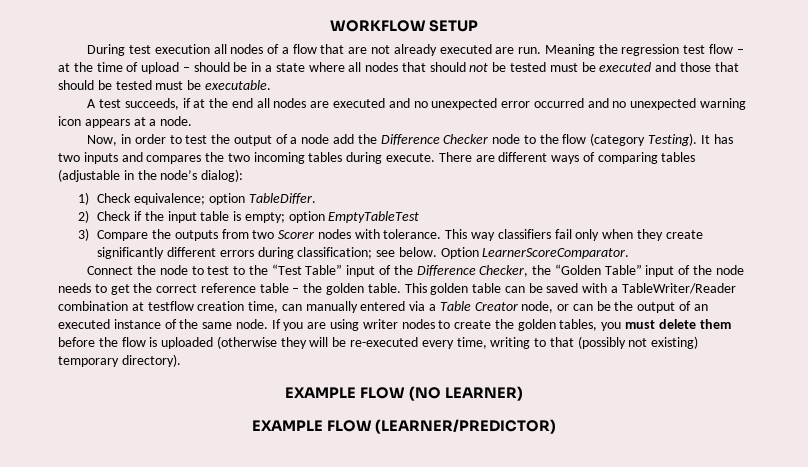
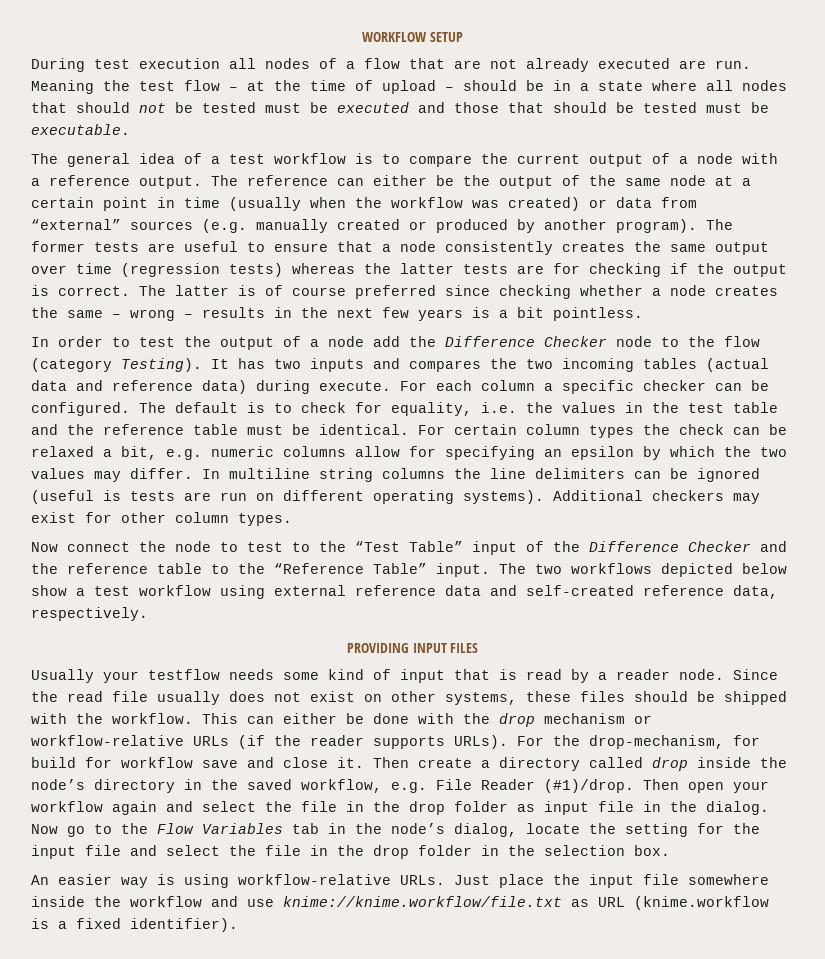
- Meaning the regression test flow – at the time of upload – should be in a state where all nodes that should not be tested must be executed and those that should be tested must be executable.
+ Meaning the test flow – at the time of upload – should be in a state where all nodes that should not be tested must be executed and those that should be tested must be executable.
- A test succeeds, if at the end all nodes are executed and no unexpected error occurred and no unexpected warning icon appears at a node.
- Now, in order to test the output of a node add the Difference Checker node to the flow (category Testing).
+ The general idea of a test workflow is to compare the current output of a node with a reference output. The reference can either be the output of the same node at a certain point in time (usually when the workflow was created) or data from “external” sources (e.g. manually created or produced by another program). The former tests are useful to ensure that a node consistently creates the same output over time (regression tests) whereas the latter tests are for checking if the output is correct. The latter is of course preferred since checking whether a node creates the same – wrong – results in the next few years is a bit pointless.
+ In order to test the output of a node add the Difference Checker node to the flow (category Testing).
- It has two inputs and compares the two incoming tables during execute. There are different ways of comparing tables (adjustable in the node’s dialog):
- 1) Check equivalence; option TableDiffer.
- 2) Check if the input table is empty; option EmptyTableTest
- 3) Compare the outputs from two Scorer nodes with tolerance. This way classifiers fail only when they create significantly different errors during classification; see below. Option LearnerScoreComparator.
- Connect the node to test to the “Test Table” input of the Difference Checker, the “Golden Table” input of the node needs to get the correct reference table – the golden table. This golden table can be saved with a TableWriter/Reader combination at testflow creation time, can manually entered via a Table Creator node, or can be the output of an executed instance of the same node. If you are using writer nodes to create the golden tables, you must delete them before the flow is uploaded (otherwise they will be re-executed every time, writing to that (possibly not existing) temporary directory).
- EXAMPLE FLOW (NO LEARNER)
- EXAMPLE FLOW (LEARNER/PREDICTOR)
+ It has two inputs and compares the two incoming tables (actual data and reference data) during execute. For each column a specific checker can be configured. The default is to check for equality, i.e. the values in the test table and the reference table must be identical. For certain column types the check can be relaxed a bit, e.g. numeric columns allow for specifying an epsilon by which the two values may differ. In multiline string columns the line delimiters can be ignored (useful is tests are run on different operating systems). Additional checkers may exist for other column types.
+ Now connect the node to test to the “Test Table” input of the Difference Checker and the reference table to the “Reference Table” input. The two workflows depicted below show a test workflow using external reference data and self-created reference data, respectively.
+ PROVIDING INPUT FILES
+ Usually your testflow needs some kind of input that is read by a reader node. Since the read file usually does not exist on other systems, these files should be shipped with the workflow. This can either be done with the drop mechanism or workflow-relative URLs (if the reader supports URLs). For the drop-mechanism, for build for workflow save and close it. Then create a directory called drop inside the node’s directory in the saved workflow, e.g. File Reader (#1)/drop. Then open your workflow again and select the file in the drop folder as input file in the dialog. Now go to the Flow Variables tab in the node’s dialog, locate the setting for the input file and select the file in the drop folder in the selection box.
+ An easier way is using workflow-relative URLs. Just place the input file somewhere inside the workflow and use knime://knime.workflow/file.txt as URL (knime.workflow is a fixed identifier).

